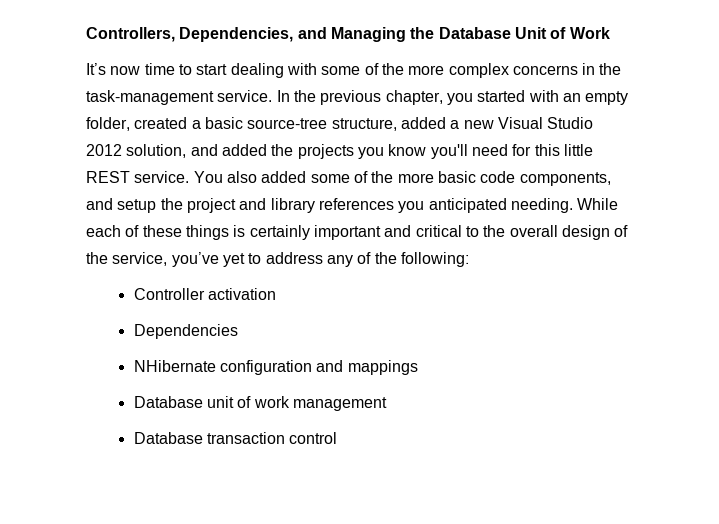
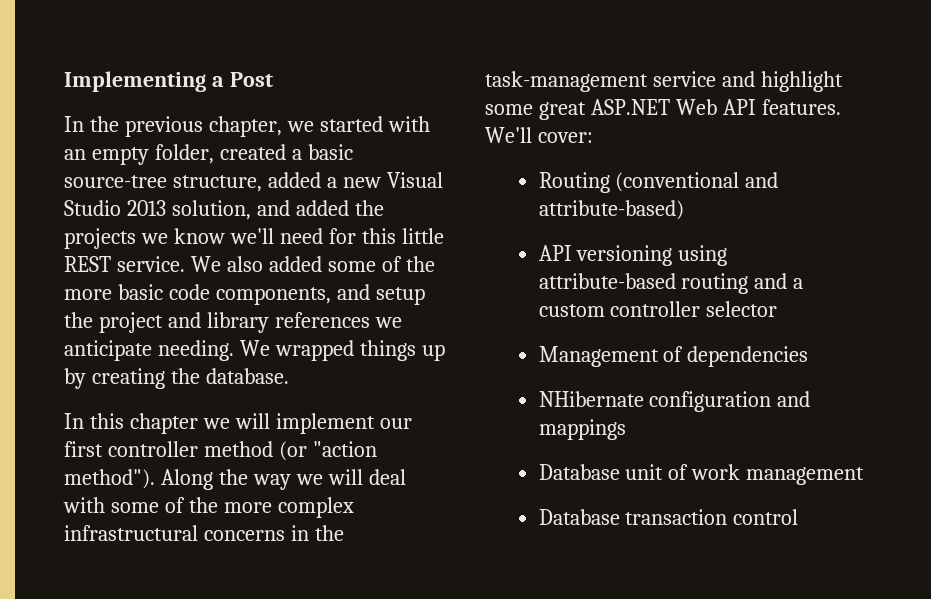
- Controllers, Dependencies, and Managing the Database Unit of Work
- It’s now time to start dealing with some of the more complex concerns in the task-management service. In the previous chapter, you started with an empty folder, created a basic source-tree structure, added a new Visual Studio 2012 solution, and added the projects you know you'll need for this little REST service.
+ Implementing a Post
+ In the previous chapter, we started with an empty folder, created a basic source-tree structure, added a new Visual Studio 2013 solution, and added the projects we know we'll need for this little REST service.
- You also added some of the more basic code components, and setup the project and library references you anticipated needing. While each of these things is certainly important and critical to the overall design of the service, you’ve yet to address any of the following:
- Controller activation
- Dependencies
+ We also added some of the more basic code components, and setup the project and library references we anticipate needing. We wrapped things up by creating the database.
+ In this chapter we will implement our first controller method (or "action method"). Along the way we will deal with some of the more complex infrastructural concerns in the task-management service and highlight some great ASP.NET Web API features. We'll cover:
+ Routing (conventional and attribute-based)
+ API versioning using attribute-based routing and a custom controller selector
+ Management of dependencies

